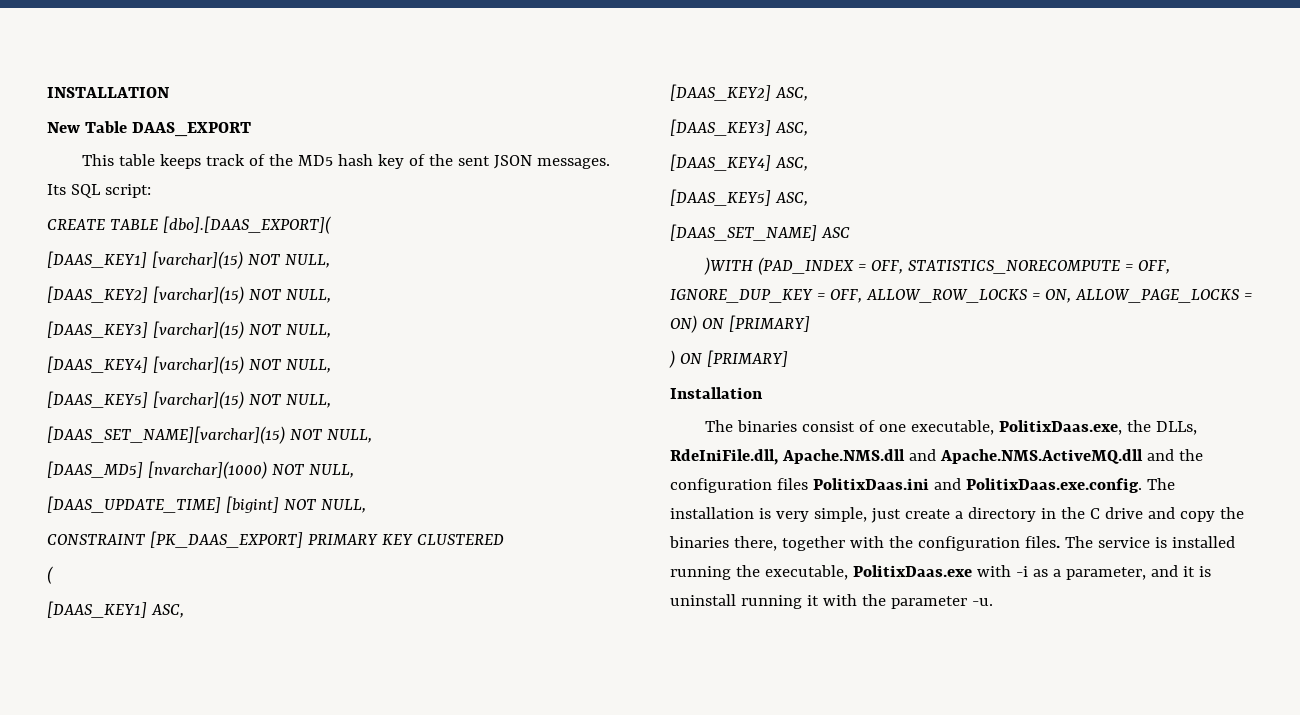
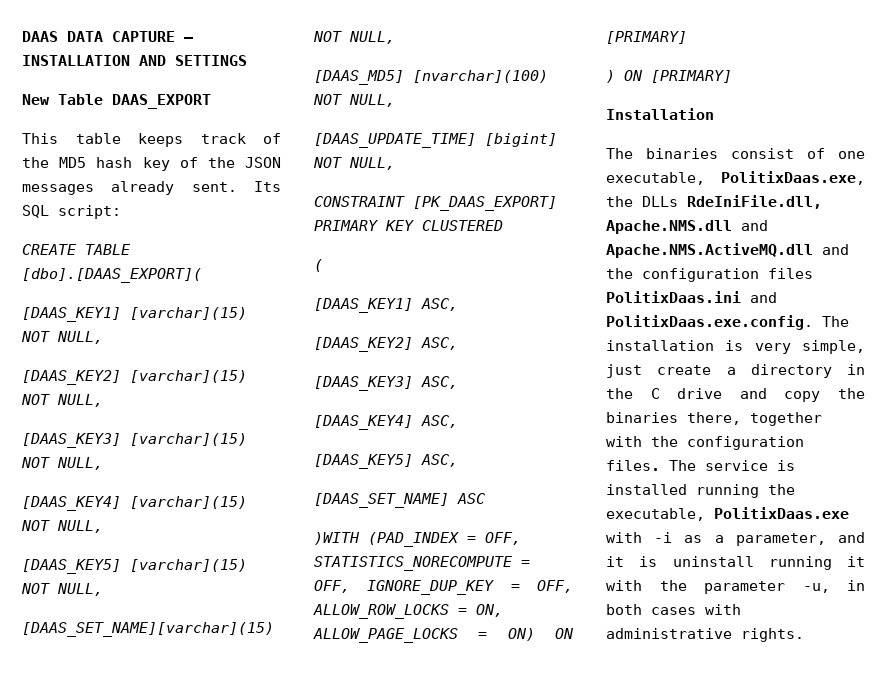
- INSTALLATION
+ DAAS DATA CAPTURE – INSTALLATION AND SETTINGS
- This table keeps track of the MD5 hash key of the sent JSON messages.
+ This table keeps track of the MD5 hash key of the JSON messages already sent.
- [DAAS_MD5] [nvarchar](1000) NOT NULL,
+ [DAAS_MD5] [nvarchar](100) NOT NULL,
- The binaries consist of one executable, PolitixDaas.exe, the DLLs, RdeIniFile.dll, Apache.NMS.dll and Apache.NMS.ActiveMQ.dll and the configuration files PolitixDaas.ini and PolitixDaas.exe.config. The installation is very simple, just create a directory in the C drive and copy the binaries there, together with the configuration files.
+ The binaries consist of one executable, PolitixDaas.exe, the DLLs RdeIniFile.dll, Apache.NMS.dll and Apache.NMS.ActiveMQ.dll and the configuration files PolitixDaas.ini and PolitixDaas.exe.config. The installation is very simple, just create a directory in the C drive and copy the binaries there, together with the configuration files.
- The service is installed running the executable, PolitixDaas.exe with -i as a parameter, and it is uninstall running it with the parameter -u.
+ The service is installed running the executable, PolitixDaas.exe with -i as a parameter, and it is uninstall running it with the parameter -u, in both cases with administrative rights.

